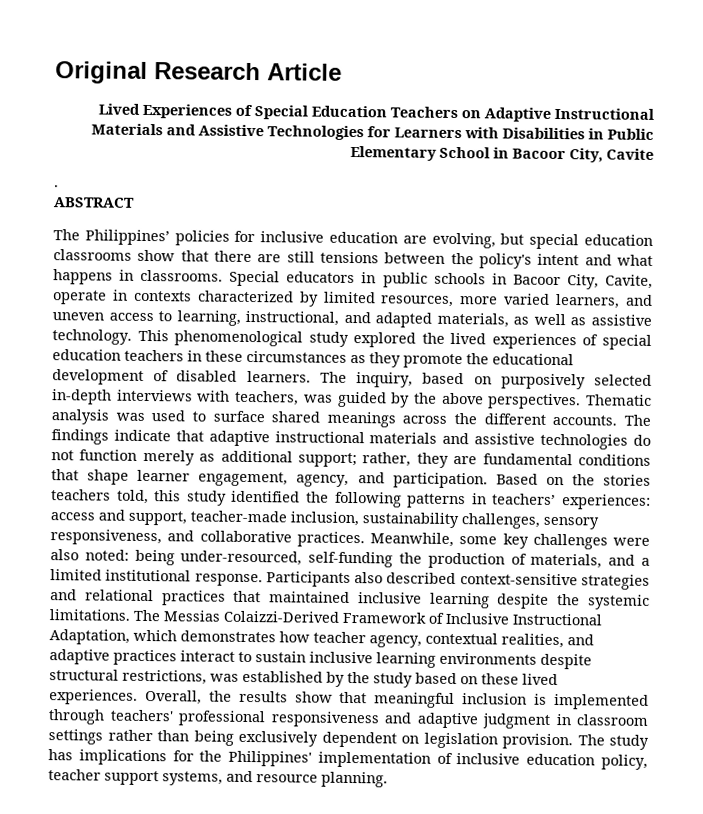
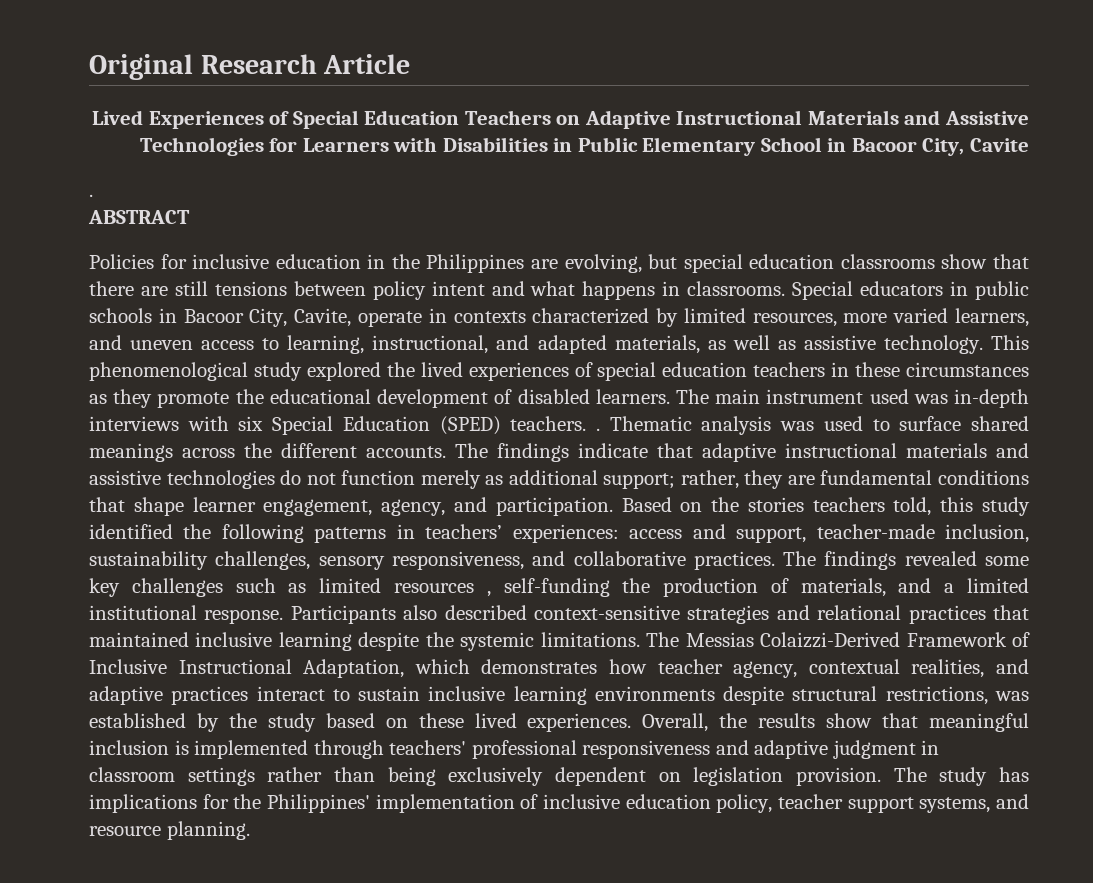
- The Philippines’ policies for inclusive education are evolving, but special education classrooms show that there are still tensions between the policy's intent and what happens in classrooms.
+ Policies for inclusive education in the Philippines are evolving, but special education classrooms show that there are still tensions between policy intent and what happens in classrooms.
- The inquiry, based on purposively selected in-depth interviews with teachers, was guided by the above perspectives.
+ The main instrument used was in-depth interviews with six Special Education (SPED) teachers. .
- Meanwhile, some key challenges were also noted: being under-resourced, self-funding the production of materials, and a limited institutional response.
+ The findings revealed some key challenges such as limited resources , self-funding the production of materials, and a limited institutional response.

